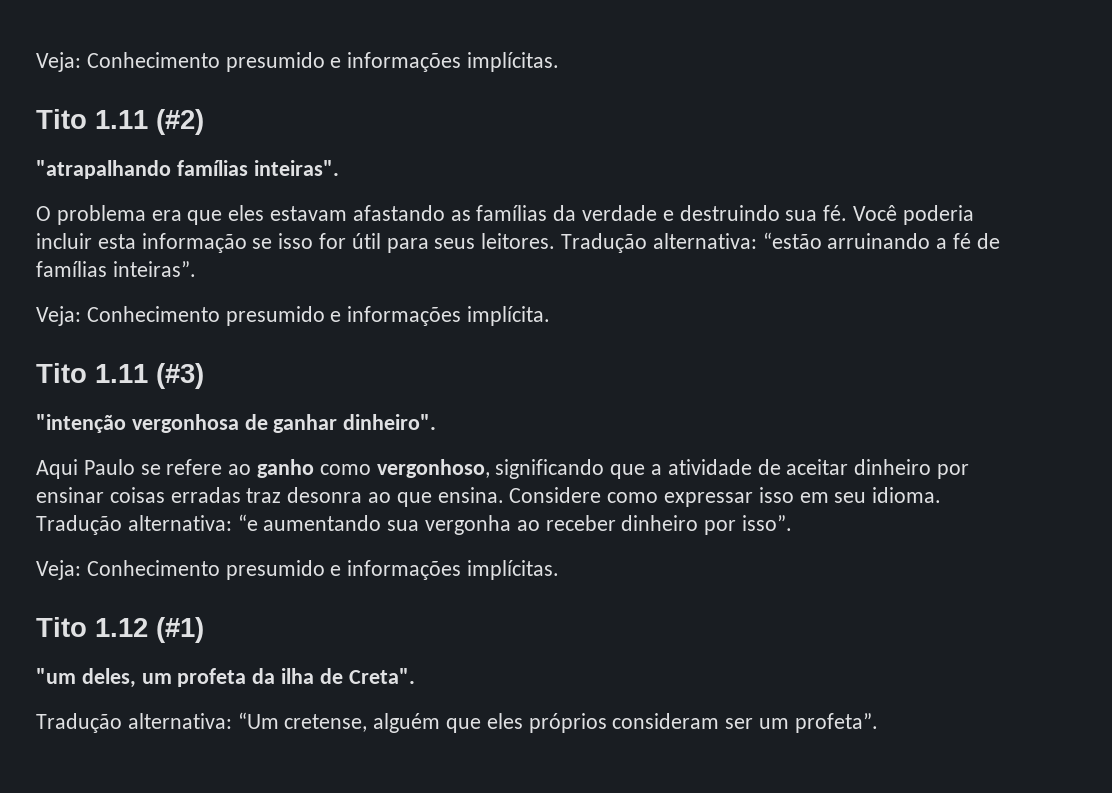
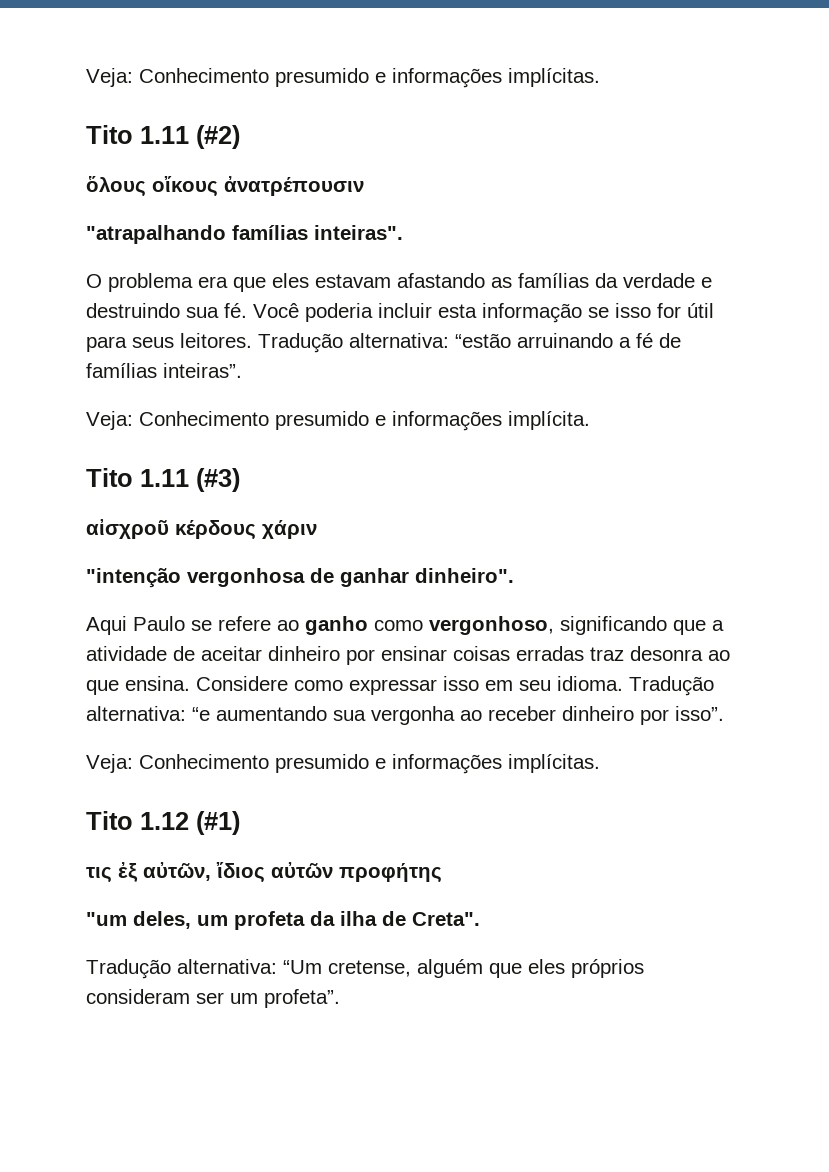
+ ὅλους οἴκους ἀνατρέπουσιν
+ αἰσχροῦ κέρδους χάριν
+ τις ἐξ αὐτῶν, ἴδιος αὐτῶν προφήτης

